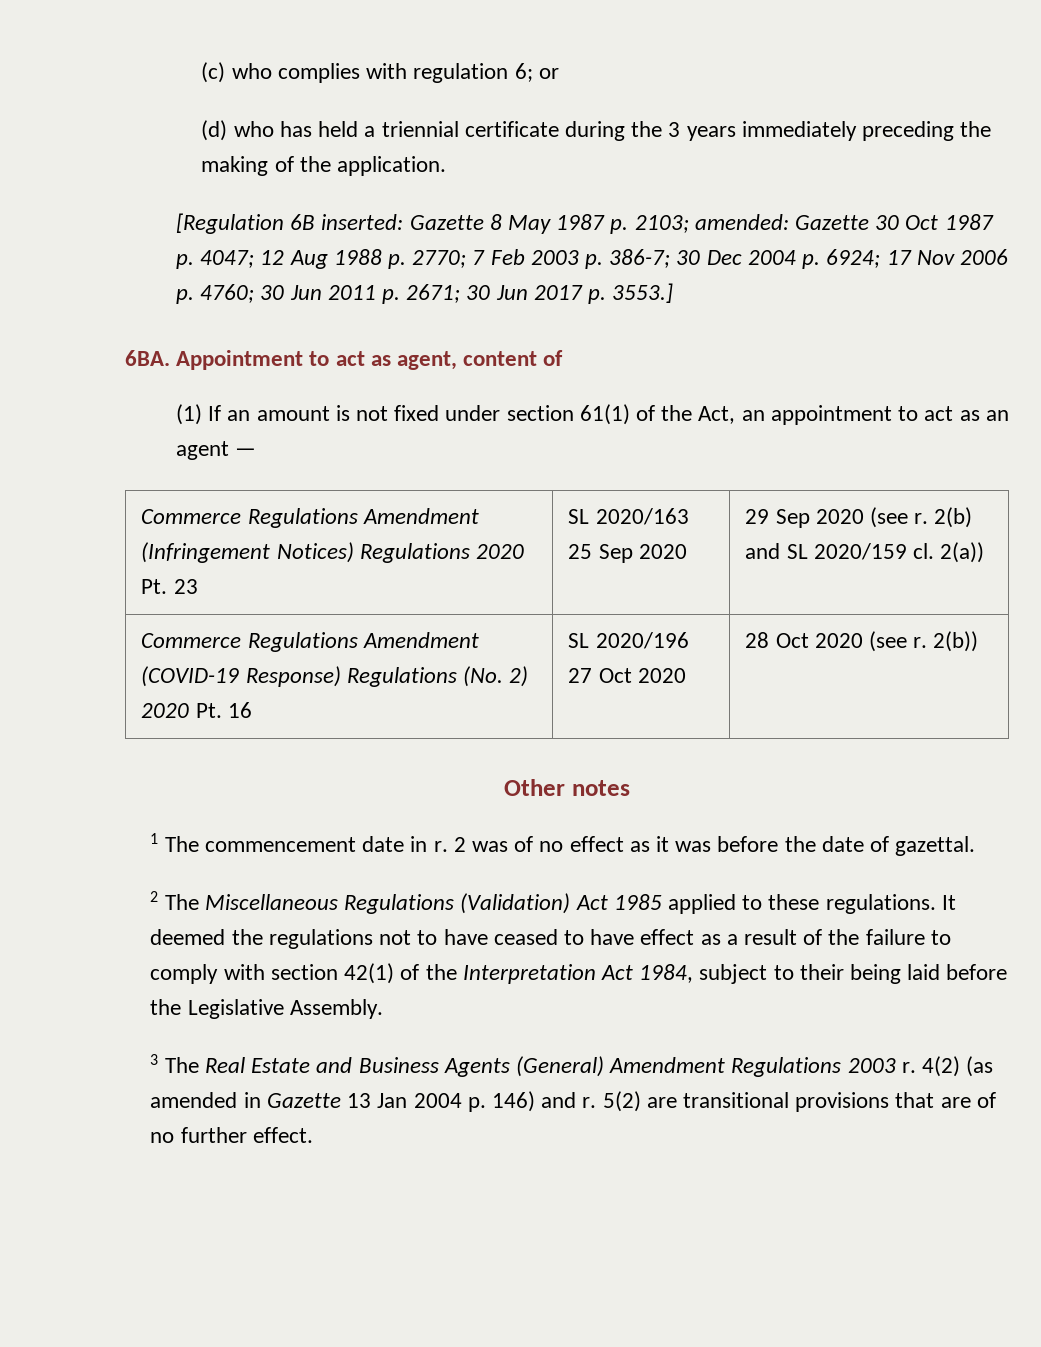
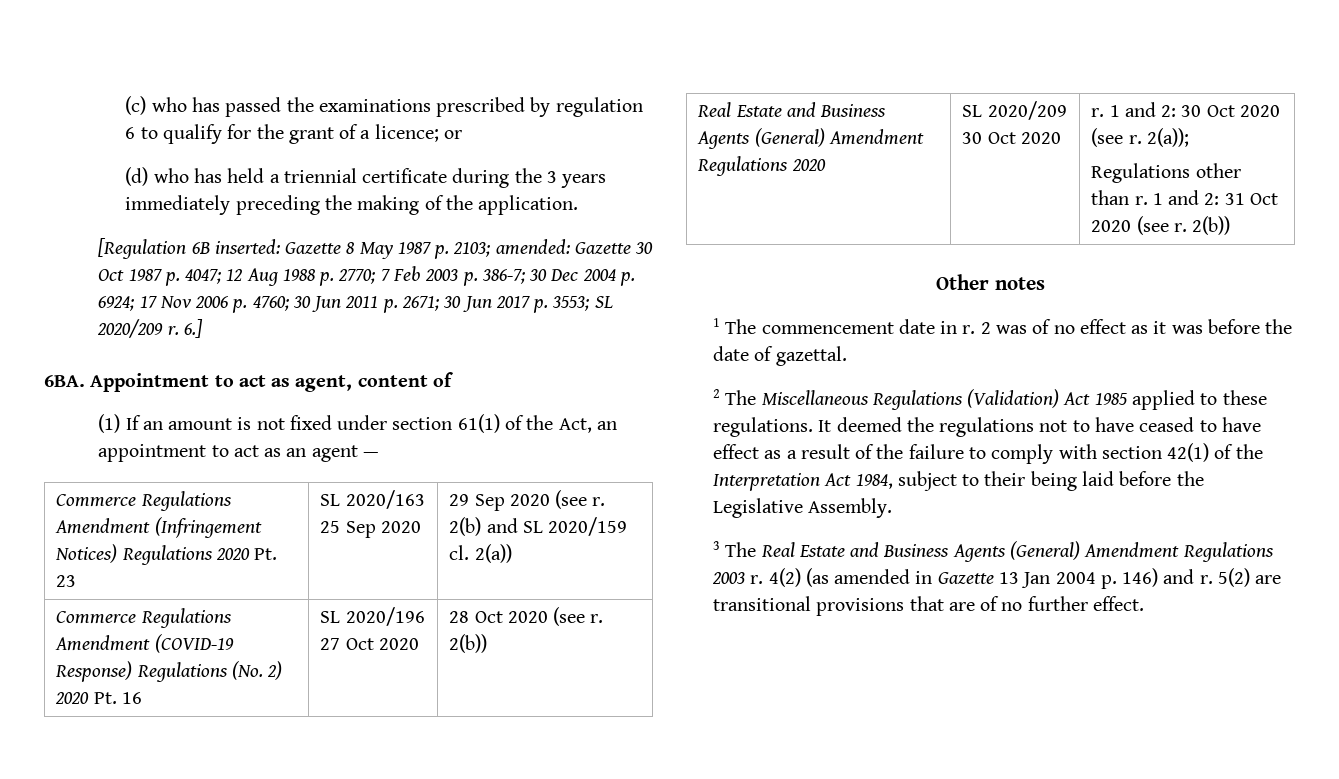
- (c) who complies with regulation 6; or
+ (c) who has passed the examinations prescribed by regulation 6 to qualify for the grant of a licence; or
- [Regulation 6B inserted: Gazette 8 May 1987 p. 2103; amended: Gazette 30 Oct 1987 p. 4047; 12 Aug 1988 p. 2770; 7 Feb 2003 p. 386-7; 30 Dec 2004 p. 6924; 17 Nov 2006 p. 4760; 30 Jun 2011 p. 2671; 30 Jun 2017 p. 3553.]
+ [Regulation 6B inserted: Gazette 8 May 1987 p. 2103; amended: Gazette 30 Oct 1987 p. 4047; 12 Aug 1988 p. 2770; 7 Feb 2003 p. 386-7; 30 Dec 2004 p. 6924; 17 Nov 2006 p. 4760; 30 Jun 2011 p. 2671; 30 Jun 2017 p. 3553; SL 2020/209 r. 6.]
+ Real Estate and Business Agents (General) Amendment Regulations 2020 | SL 2020/209 30 Oct 2020 | r. 1 and 2: 30 Oct 2020 (see r. 2(a));
+ Regulations other than r. 1 and 2: 31 Oct 2020 (see r. 2(b))

